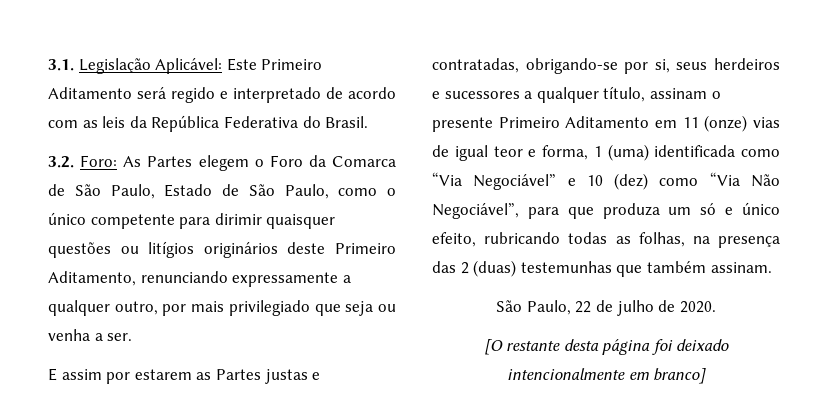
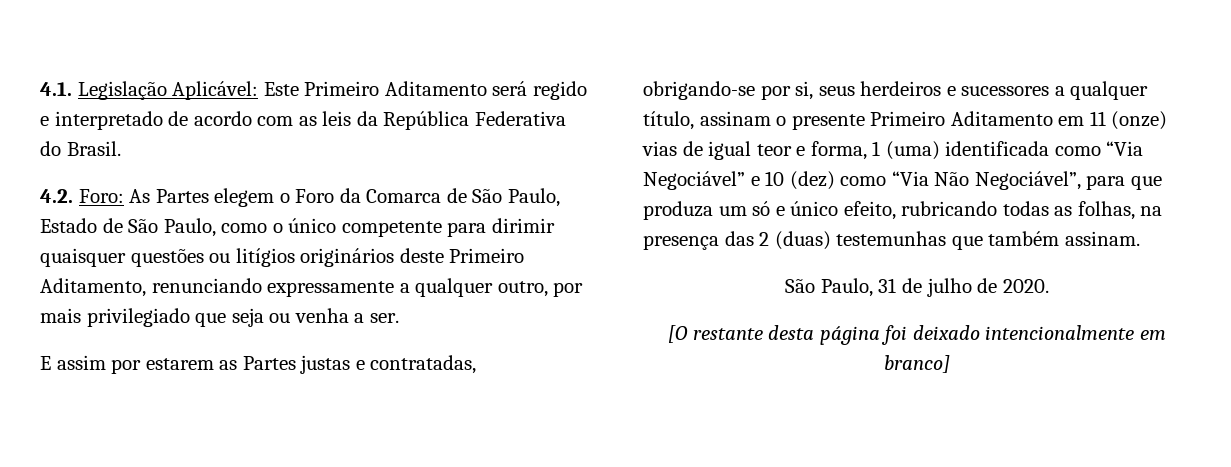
- 3.1. Legislação Aplicável: Este Primeiro Aditamento será regido e interpretado de acordo com as leis da República Federativa do Brasil.
+ 4.1. Legislação Aplicável: Este Primeiro Aditamento será regido e interpretado de acordo com as leis da República Federativa do Brasil.
- 3.2. Foro: As Partes elegem o Foro da Comarca de São Paulo, Estado de São Paulo, como o único competente para dirimir quaisquer questões ou litígios originários deste Primeiro Aditamento, renunciando expressamente a qualquer outro, por mais privilegiado que seja ou venha a ser.
+ 4.2. Foro: As Partes elegem o Foro da Comarca de São Paulo, Estado de São Paulo, como o único competente para dirimir quaisquer questões ou litígios originários deste Primeiro Aditamento, renunciando expressamente a qualquer outro, por mais privilegiado que seja ou venha a ser.
- São Paulo, 22 de julho de 2020.
+ São Paulo, 31 de julho de 2020.

